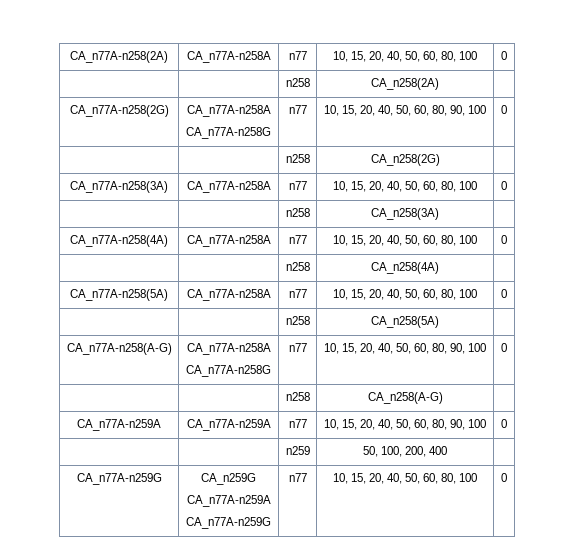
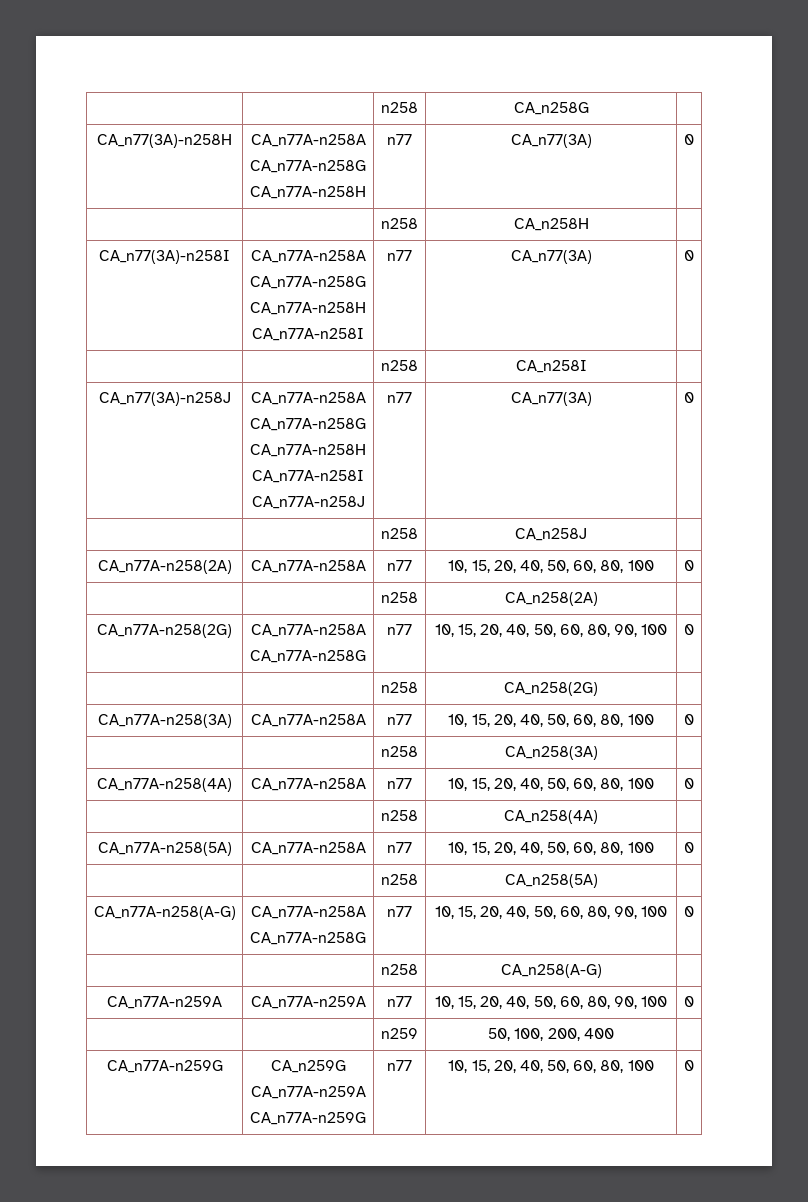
+ | | n258 | CA_n258G |
+ CA_n77(3A)-n258H | CA_n77A-n258A
+ CA_n77A-n258G
+ CA_n77A-n258H | n77 | CA_n77(3A) | 0
+ | | n258 | CA_n258H |
+ CA_n77(3A)-n258I | CA_n77A-n258A
+ CA_n77A-n258G
+ CA_n77A-n258H
+ CA_n77A-n258I | n77 | CA_n77(3A) | 0
+ | | n258 | CA_n258I |
+ CA_n77(3A)-n258J | CA_n77A-n258A
+ CA_n77A-n258G
+ CA_n77A-n258H
+ CA_n77A-n258I
+ CA_n77A-n258J | n77 | CA_n77(3A) | 0
+ | | n258 | CA_n258J |

